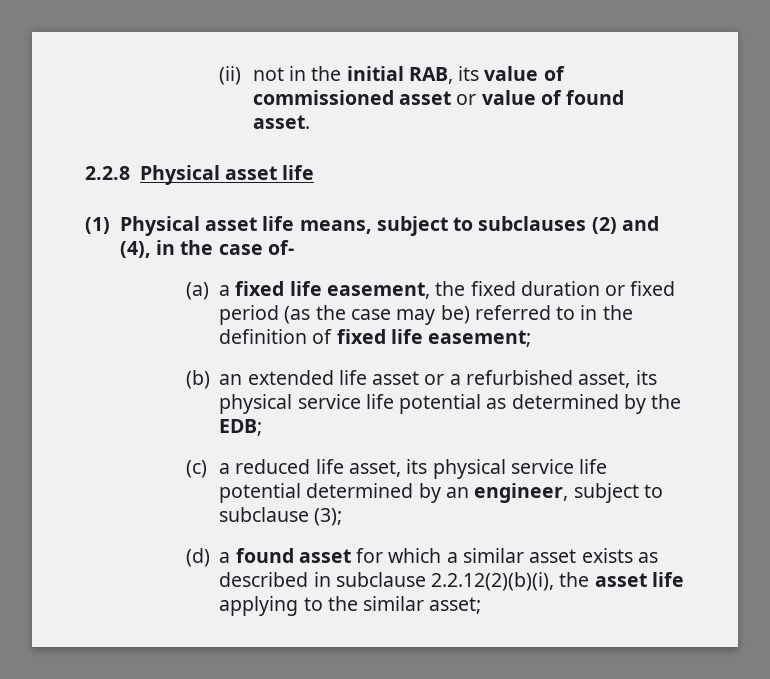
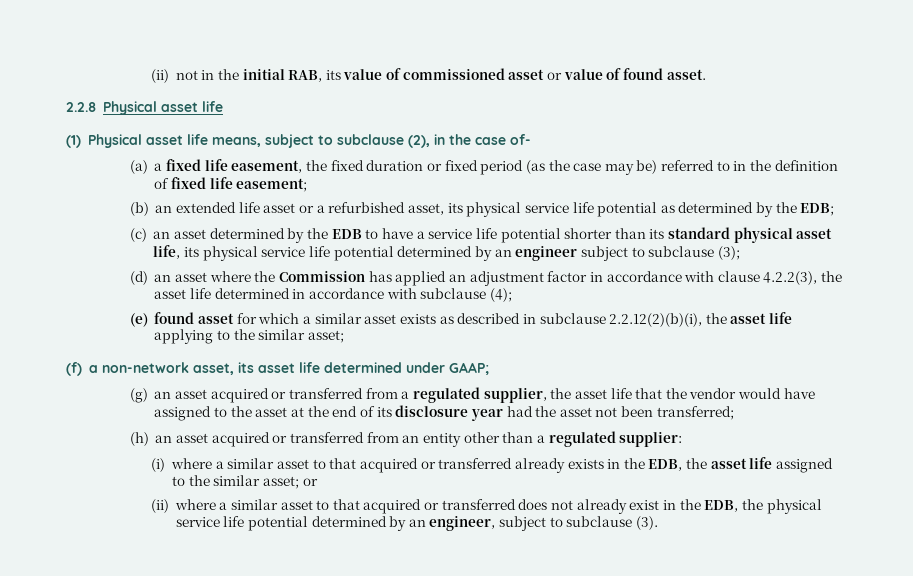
- (1) Physical asset life means, subject to subclauses (2) and (4), in the case of-
+ (1) Physical asset life means, subject to subclause (2), in the case of-
- (c) a reduced life asset, its physical service life potential determined by an engineer, subject to subclause (3);
+ (c) an asset determined by the EDB to have a service life potential shorter than its standard physical asset life, its physical service life potential determined by an engineer subject to subclause (3);
- (d) a found asset for which a similar asset exists as described in subclause 2.2.12(2)(b)(i), the asset life applying to the similar asset;
+ (d) an asset where the Commission has applied an adjustment factor in accordance with clause 4.2.2(3), the asset life determined in accordance with subclause (4);
+ (e) found asset for which a similar asset exists as described in subclause 2.2.12(2)(b)(i), the asset life applying to the similar asset;
+ (f) a non-network asset, its asset life determined under GAAP;
+ (g) an asset acquired or transferred from a regulated supplier, the asset life that the vendor would have assigned to the asset at the end of its disclosure year had the asset not been transferred;
+ (h) an asset acquired or transferred from an entity other than a regulated supplier:
+ (i) where a similar asset to that acquired or transferred already exists in the EDB, the asset life assigned to the similar asset; or
+ (ii) where a similar asset to that acquired or transferred does not already exist in the EDB, the physical service life potential determined by an engineer, subject to subclause (3).

